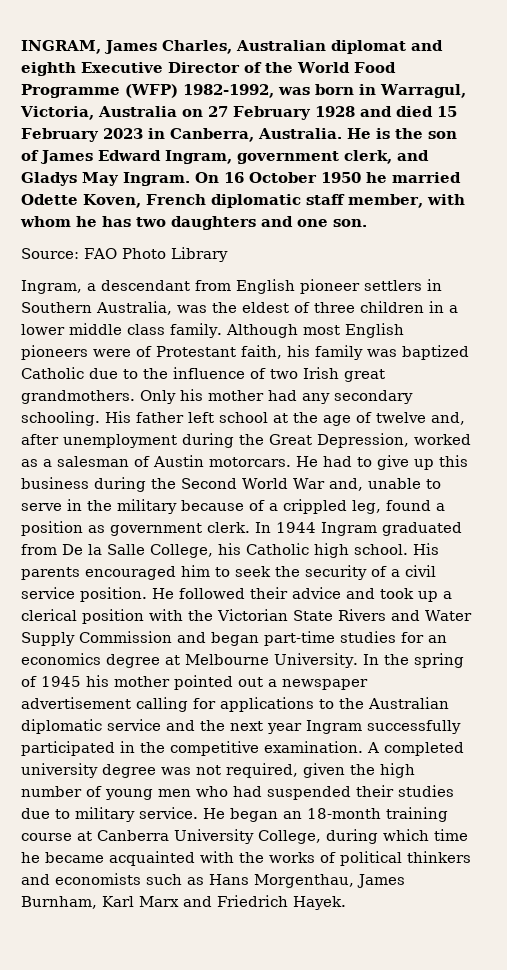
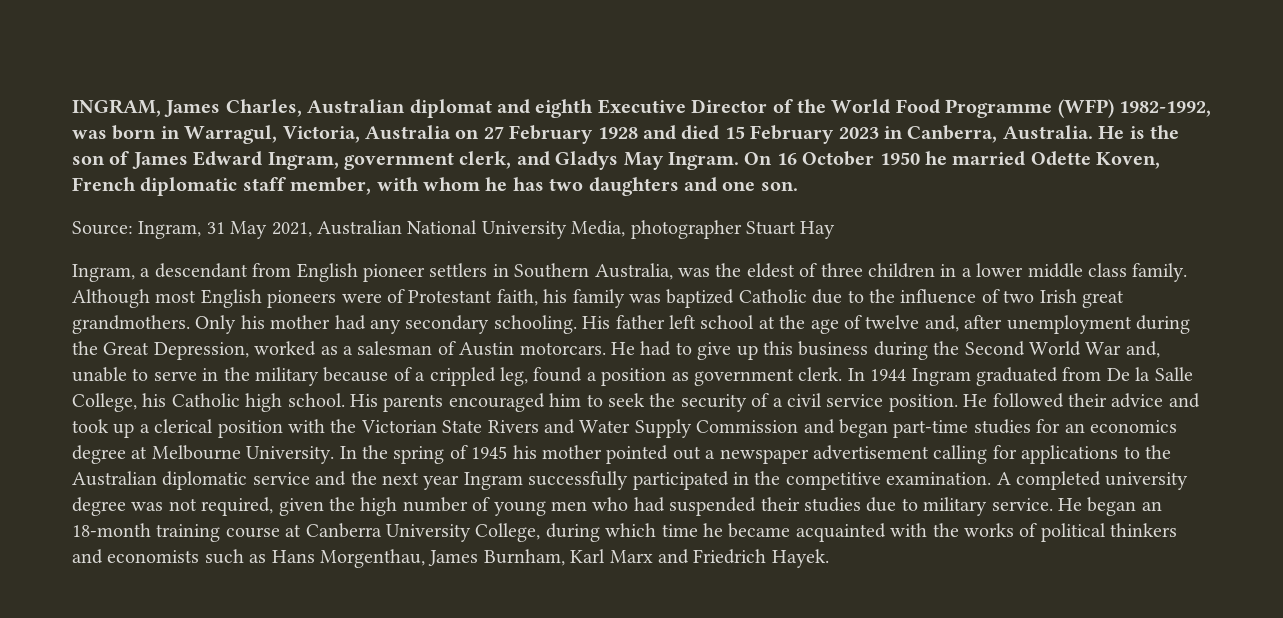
- Source: FAO Photo Library
+ Source: Ingram, 31 May 2021, Australian National University Media, photographer Stuart Hay

